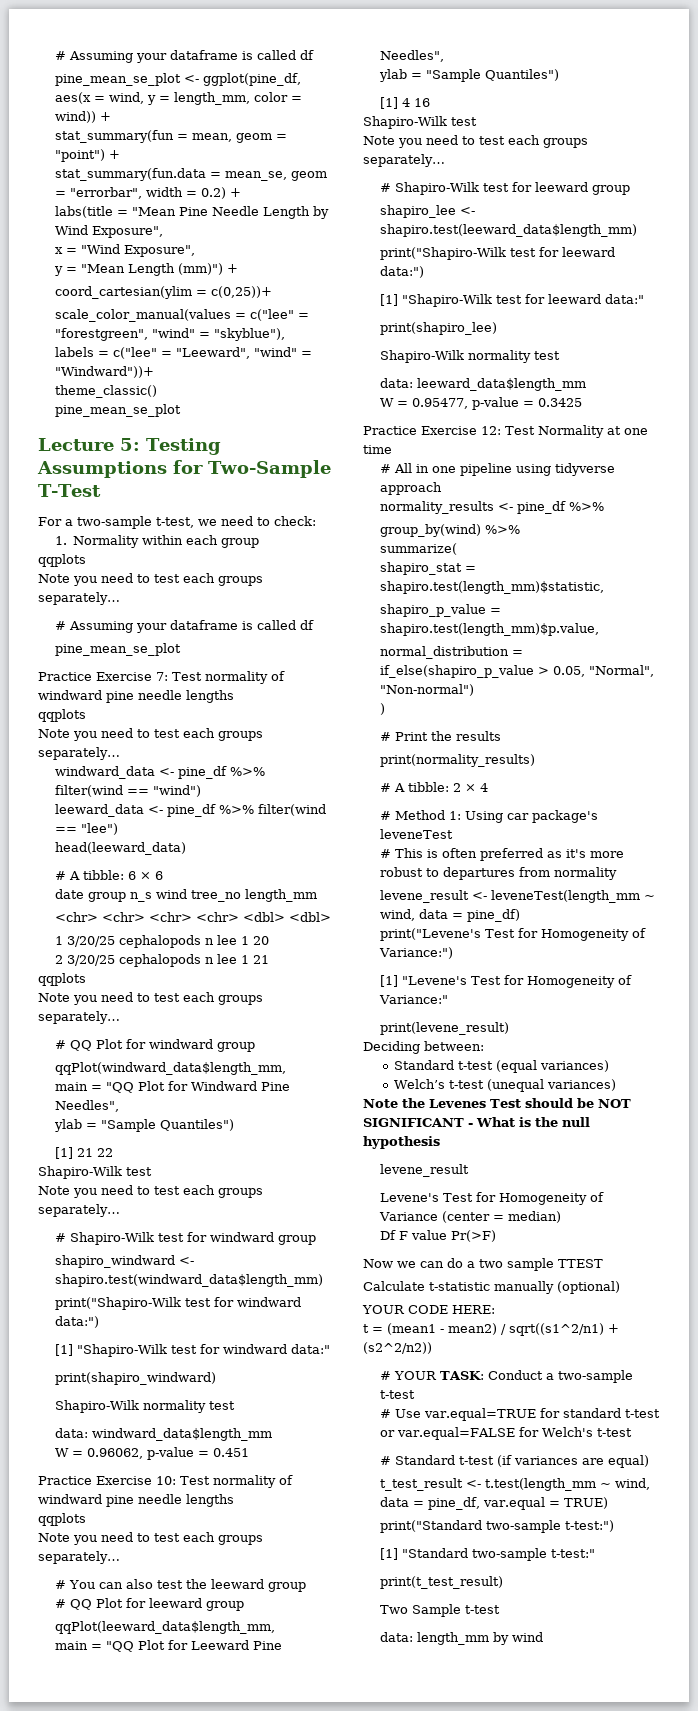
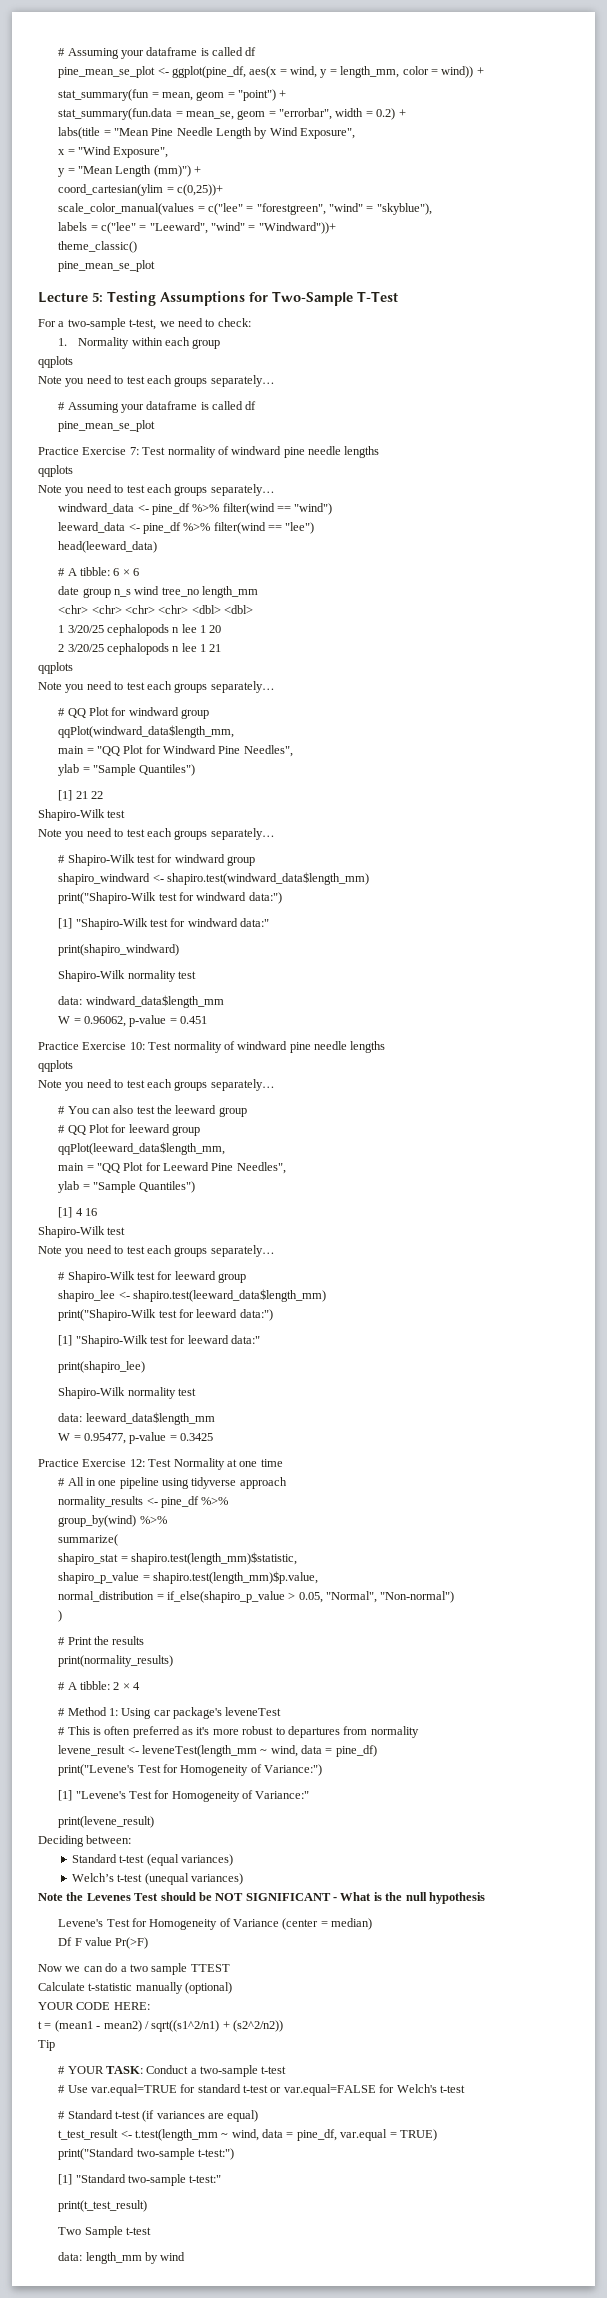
  Note the Levenes Test should be NOT SIGNIFICANT - What is the null hypothesis
- levene_result
+ Tip

